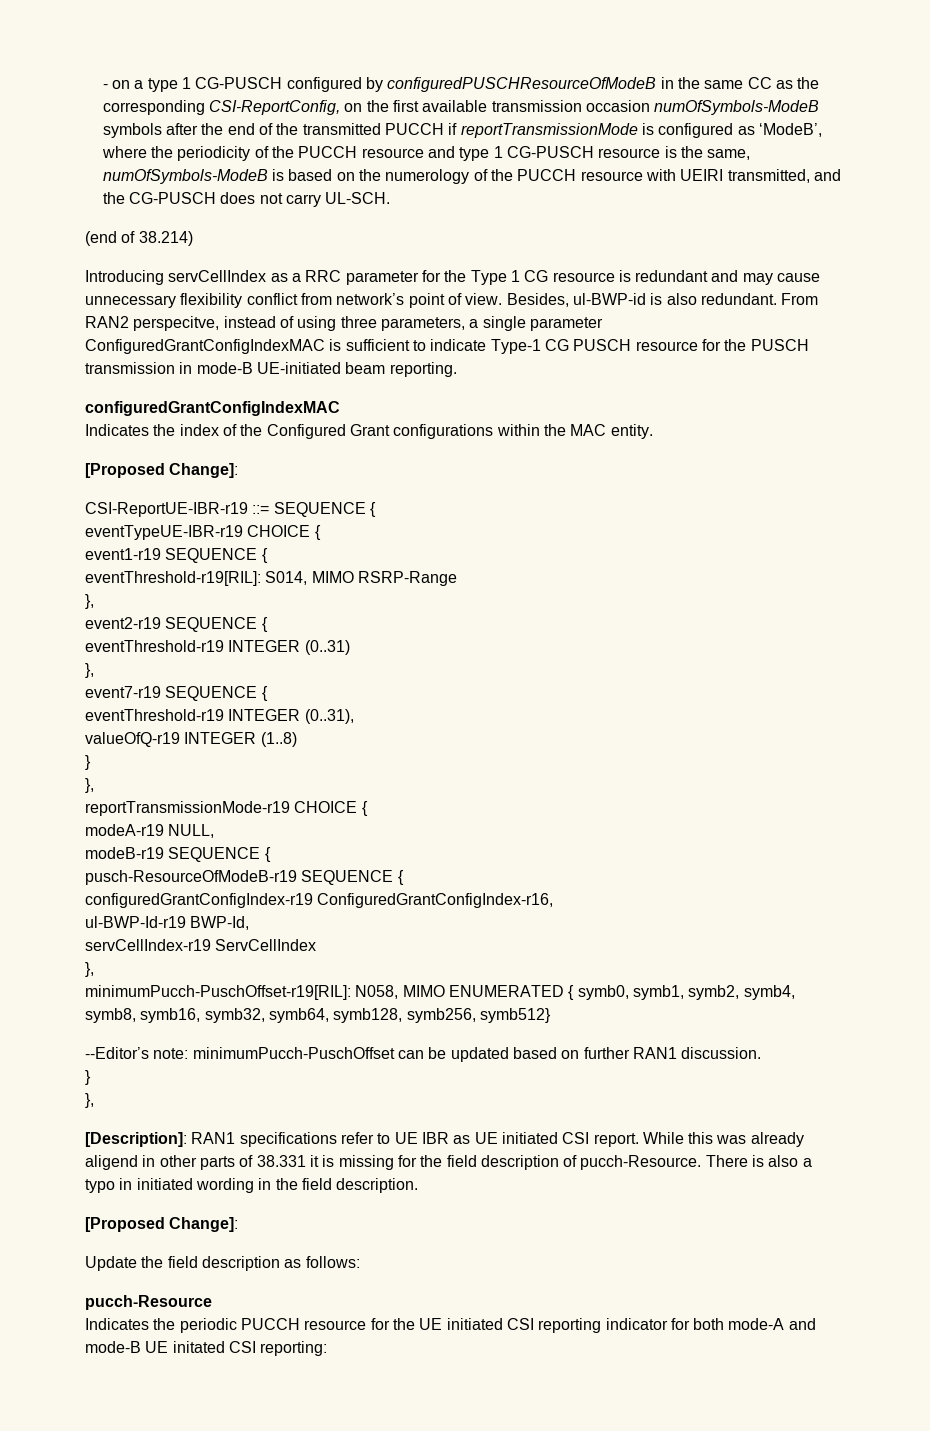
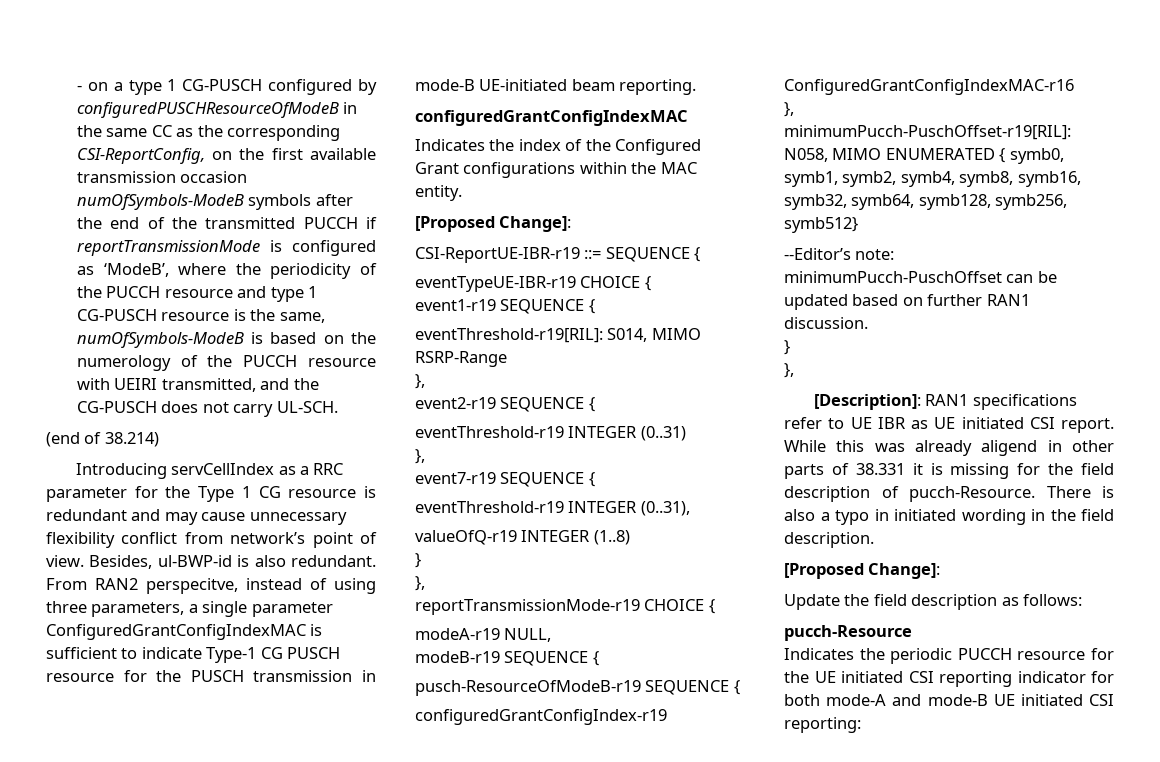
- configuredGrantConfigIndex-r19 ConfiguredGrantConfigIndex-r16,
- ul-BWP-Id-r19 BWP-Id,
- servCellIndex-r19 ServCellIndex
+ configuredGrantConfigIndex-r19 ConfiguredGrantConfigIndexMAC-r16
- Indicates the periodic PUCCH resource for the UE initiated CSI reporting indicator for both mode-A and mode-B UE initated CSI reporting:
+ Indicates the periodic PUCCH resource for the UE initiated CSI reporting indicator for both mode-A and mode-B UE initiated CSI reporting:

